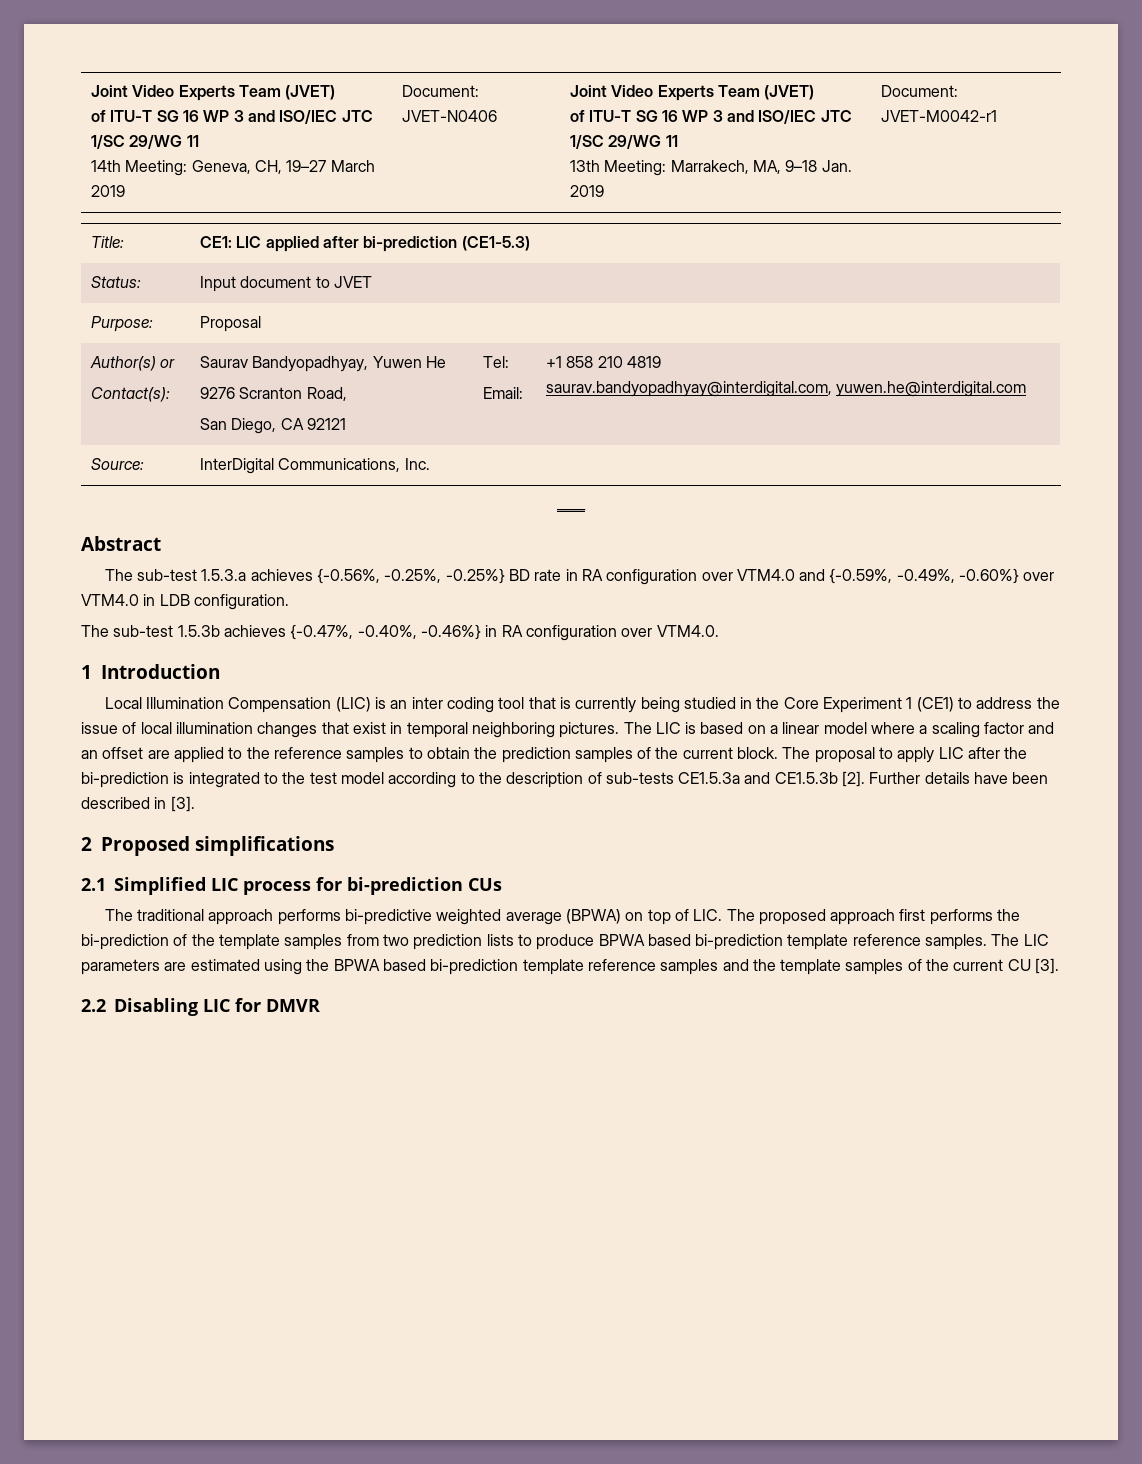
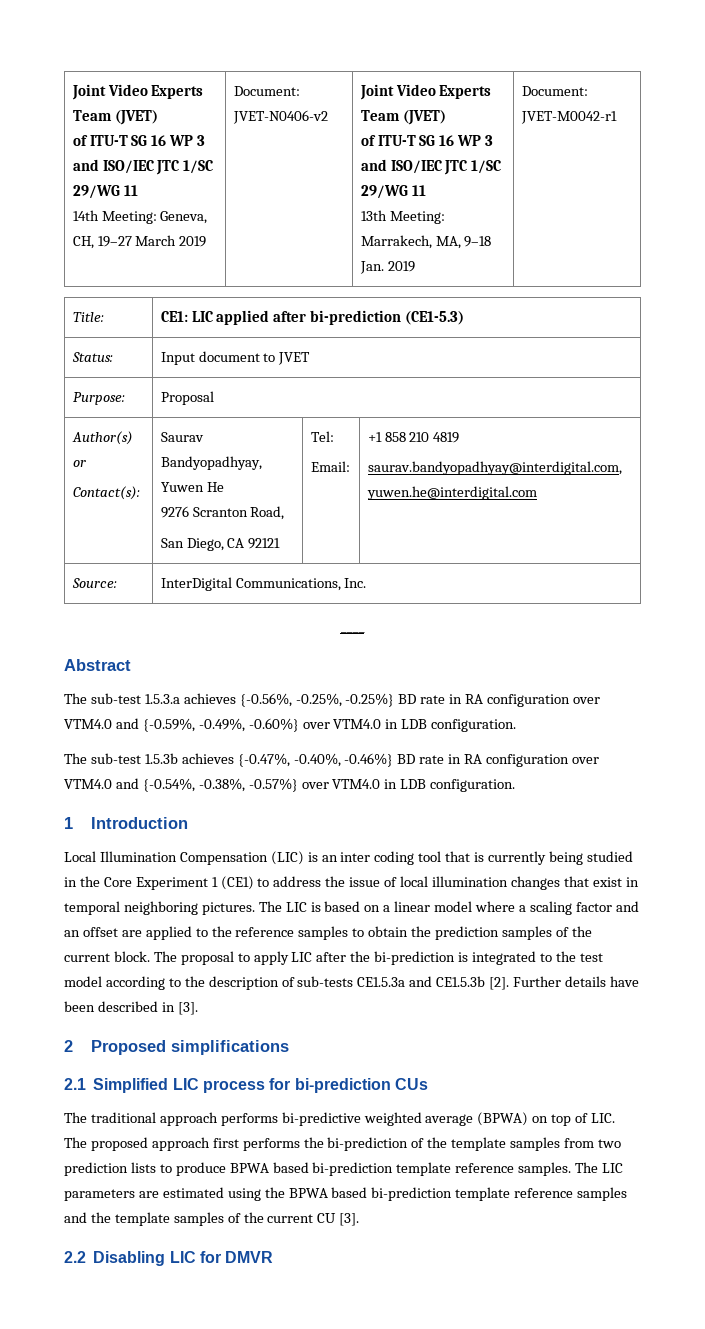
- Document: JVET-N0406
+ Document: JVET-N0406-v2
- The sub-test 1.5.3b achieves {-0.47%, -0.40%, -0.46%} in RA configuration over VTM4.0.
+ The sub-test 1.5.3b achieves {-0.47%, -0.40%, -0.46%} BD rate in RA configuration over VTM4.0 and {-0.54%, -0.38%, -0.57%} over VTM4.0 in LDB configuration.

